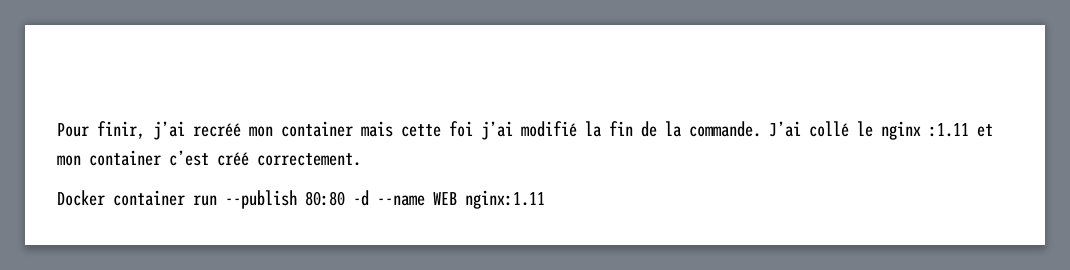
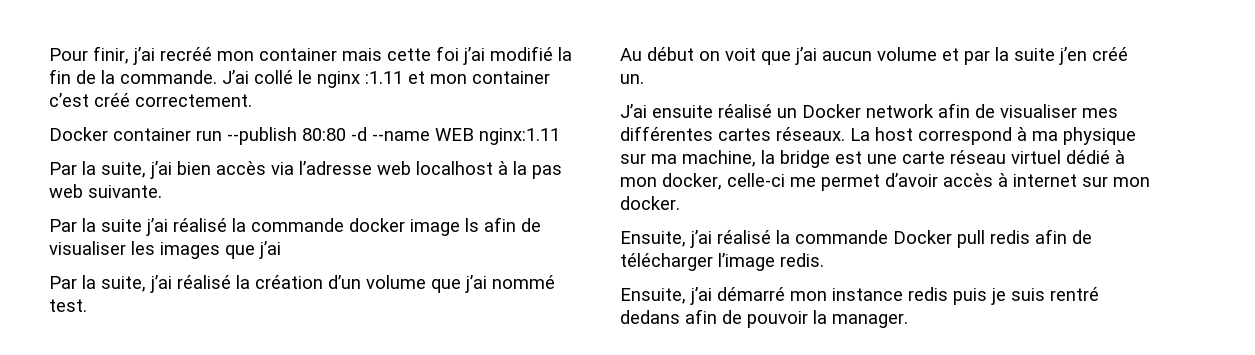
+ Par la suite, j’ai bien accès via l’adresse web localhost à la pas web suivante.
+ Par la suite j’ai réalisé la commande docker image ls afin de visualiser les images que j’ai
+ Par la suite, j’ai réalisé la création d’un volume que j’ai nommé test.
+ Au début on voit que j’ai aucun volume et par la suite j’en créé un.
+ J’ai ensuite réalisé un Docker network afin de visualiser mes différentes cartes réseaux. La host correspond à ma physique sur ma machine, la bridge est une carte réseau virtuel dédié à mon docker, celle-ci me permet d’avoir accès à internet sur mon docker.
+ Ensuite, j’ai réalisé la commande Docker pull redis afin de télécharger l’image redis.
+ Ensuite, j’ai démarré mon instance redis puis je suis rentré dedans afin de pouvoir la manager.

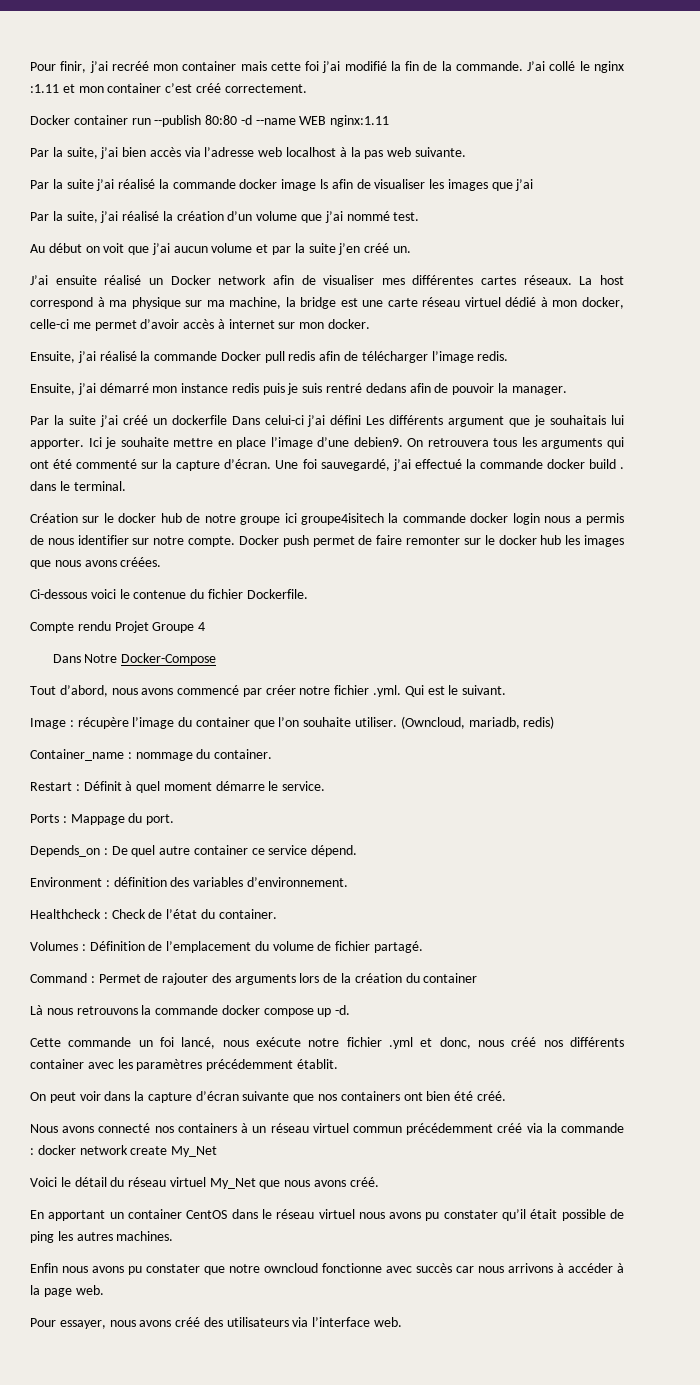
+ Par la suite j’ai créé un dockerfile Dans celui-ci j’ai défini Les différents argument que je souhaitais lui apporter. Ici je souhaite mettre en place l’image d’une debien9. On retrouvera tous les arguments qui ont été commenté sur la capture d’écran. Une foi sauvegardé, j’ai effectué la commande docker build . dans le terminal.
+ Création sur le docker hub de notre groupe ici groupe4isitech la commande docker login nous a permis de nous identifier sur notre compte. Docker push permet de faire remonter sur le docker hub les images que nous avons créées.
+ Ci-dessous voici le contenue du fichier Dockerfile.
+ Compte rendu Projet Groupe 4
+ Dans Notre Docker-Compose
+ Tout d’abord, nous avons commencé par créer notre fichier .yml. Qui est le suivant.
+ Image : récupère l’image du container que l’on souhaite utiliser. (Owncloud, mariadb, redis)
+ Container_name : nommage du container.
+ Restart : Définit à quel moment démarre le service.
+ Ports : Mappage du port.
+ Depends_on : De quel autre container ce service dépend.
+ Environment : définition des variables d’environnement.
+ Healthcheck : Check de l’état du container.
+ Volumes : Définition de l’emplacement du volume de fichier partagé.
+ Command : Permet de rajouter des arguments lors de la création du container
+ Là nous retrouvons la commande docker compose up -d.
+ Cette commande un foi lancé, nous exécute notre fichier .yml et donc, nous créé nos différents container avec les paramètres précédemment établit.
+ On peut voir dans la capture d’écran suivante que nos containers ont bien été créé.
+ Nous avons connecté nos containers à un réseau virtuel commun précédemment créé via la commande : docker network create My_Net
+ Voici le détail du réseau virtuel My_Net que nous avons créé.
+ En apportant un container CentOS dans le réseau virtuel nous avons pu constater qu’il était possible de ping les autres machines.
+ Enfin nous avons pu constater que notre owncloud fonctionne avec succès car nous arrivons à accéder à la page web.
+ Pour essayer, nous avons créé des utilisateurs via l’interface web.

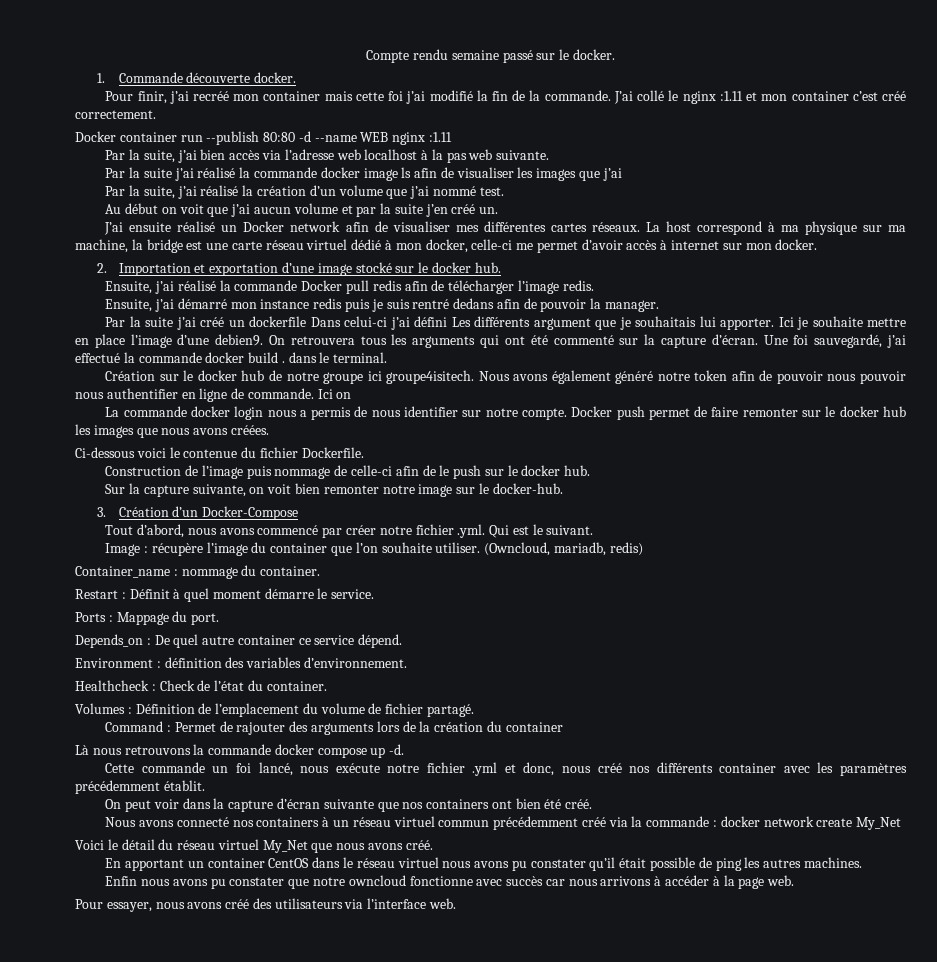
+ Compte rendu semaine passé sur le docker.
+ 1. Commande découverte docker.
- Docker container run --publish 80:80 -d --name WEB nginx:1.11
+ Docker container run --publish 80:80 -d --name WEB nginx :1.11
+ 2. Importation et exportation d’une image stocké sur le docker hub.
- Création sur le docker hub de notre groupe ici groupe4isitech la commande docker login nous a permis de nous identifier sur notre compte.
+ Création sur le docker hub de notre groupe ici groupe4isitech. Nous avons également généré notre token afin de pouvoir nous pouvoir nous authentifier en ligne de commande. Ici on
+ La commande docker login nous a permis de nous identifier sur notre compte.
- Compte rendu Projet Groupe 4
- Dans Notre Docker-Compose
+ Construction de l’image puis nommage de celle-ci afin de le push sur le docker hub.
+ Sur la capture suivante, on voit bien remonter notre image sur le docker-hub.
+ 3. Création d’un Docker-Compose

